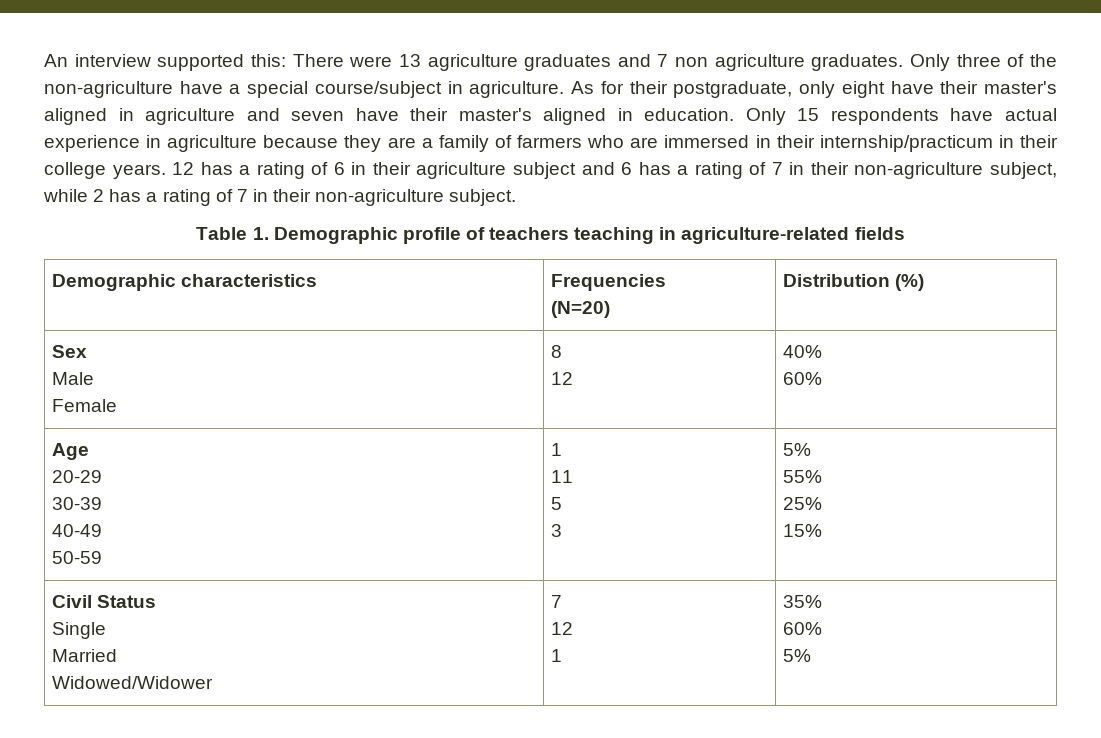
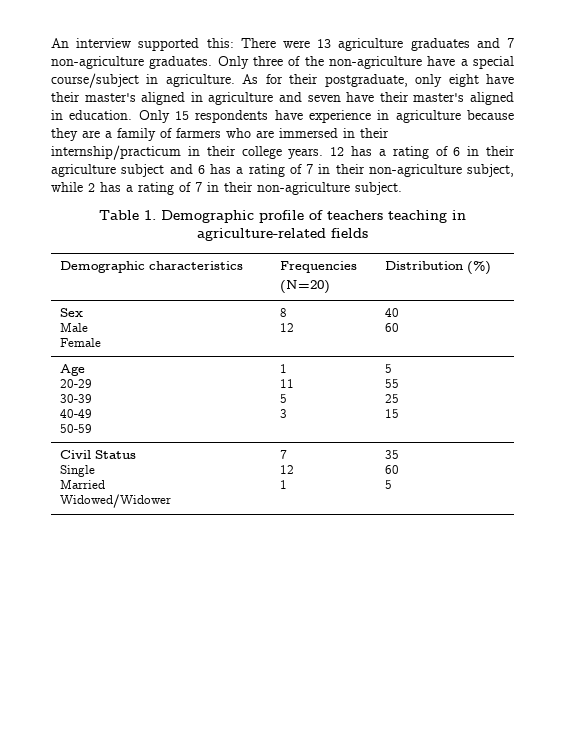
- An interview supported this: There were 13 agriculture graduates and 7 non agriculture graduates.
+ An interview supported this: There were 13 agriculture graduates and 7 non-agriculture graduates.
- Only 15 respondents have actual experience in agriculture because they are a family of farmers who are immersed in their internship/practicum in their college years.
+ Only 15 respondents have experience in agriculture because they are a family of farmers who are immersed in their internship/practicum in their college years.
  Sex
  Male
  Female | 8
- 12 | 40%
- 60%
+ 12 | 40
+ 60
  Age
  20-29
  30-39
  40-49
  50-59 | 1
  11
  5
- 3 | 5%
- 55%
- 25%
- 15%
+ 3 | 5
+ 55
+ 25
+ 15
  Civil Status
  Single
  Married
  Widowed/Widower | 7
  12
- 1 | 35%
- 60%
- 5%
+ 1 | 35
+ 60
+ 5

